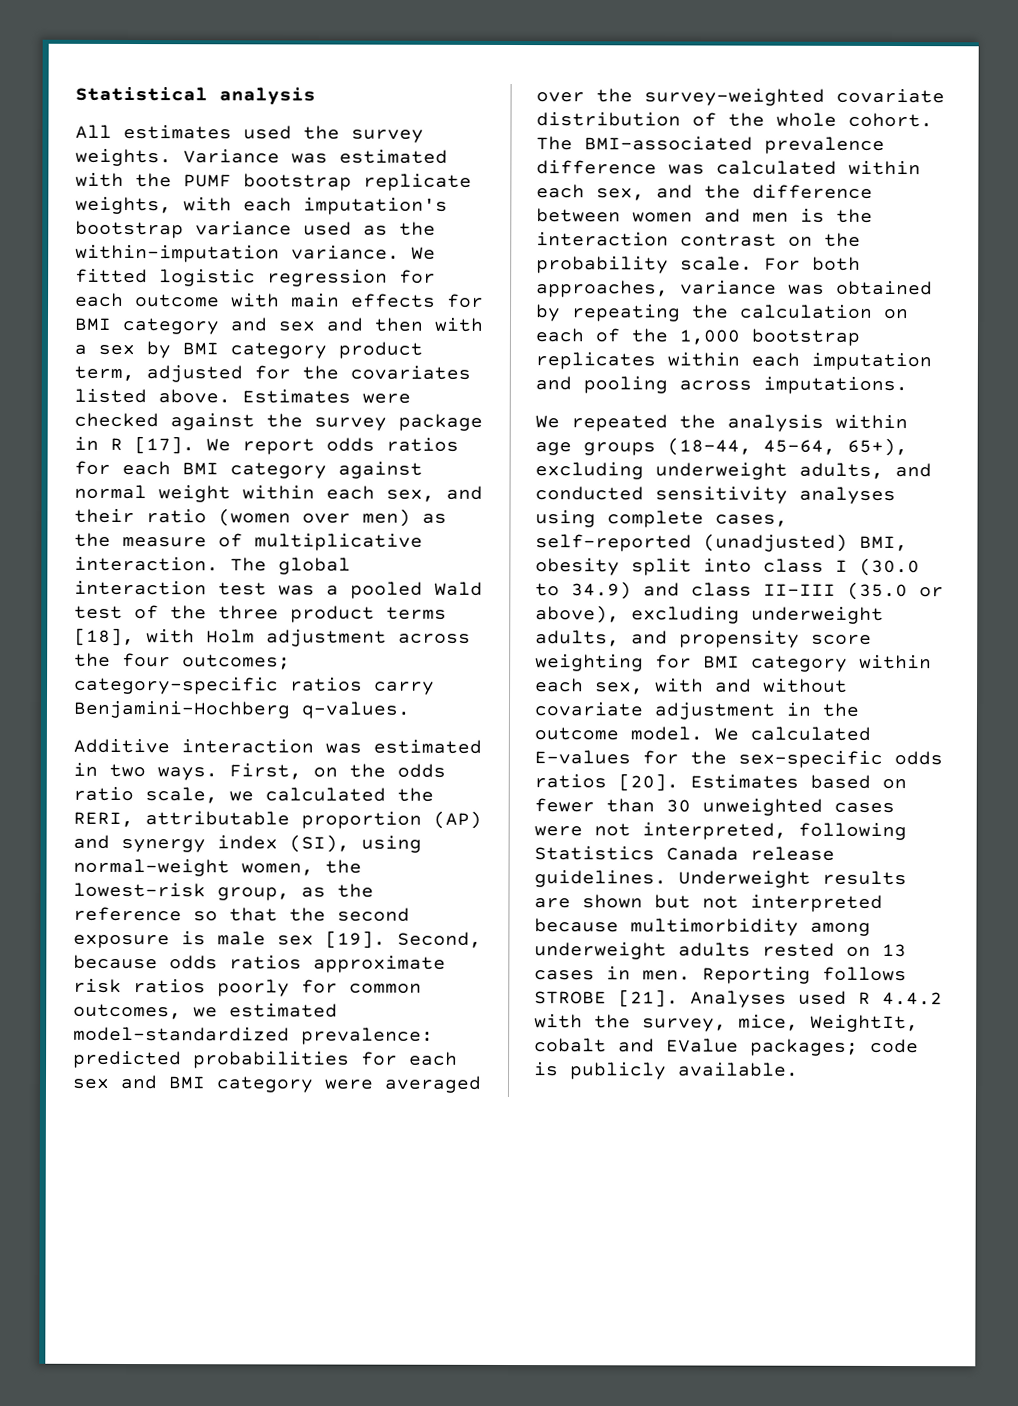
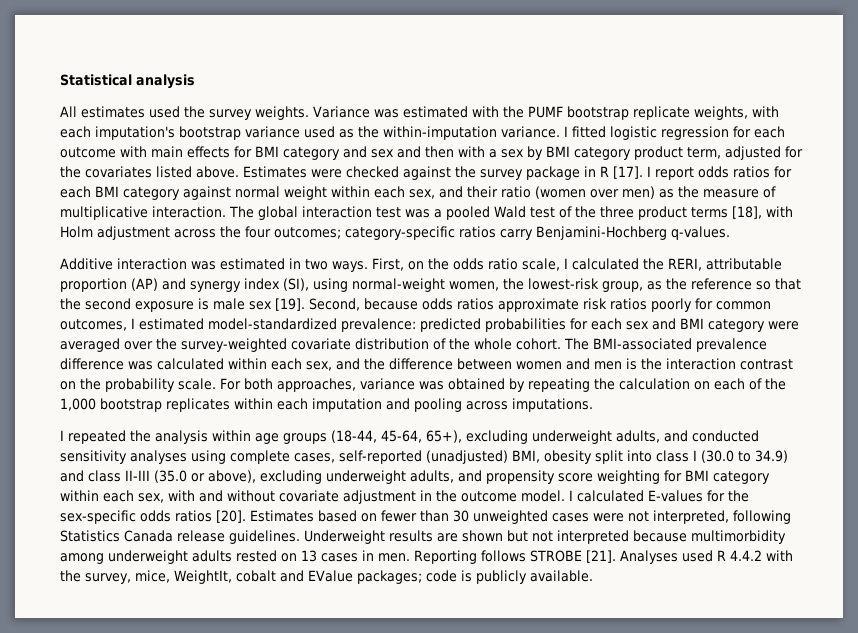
- We fitted logistic regression for each outcome with main effects for BMI category and sex and then with a sex by BMI category product term, adjusted for the covariates listed above.
+ I fitted logistic regression for each outcome with main effects for BMI category and sex and then with a sex by BMI category product term, adjusted for the covariates listed above.
- We report odds ratios for each BMI category against normal weight within each sex, and their ratio (women over men) as the measure of multiplicative interaction.
+ I report odds ratios for each BMI category against normal weight within each sex, and their ratio (women over men) as the measure of multiplicative interaction.
- First, on the odds ratio scale, we calculated the RERI, attributable proportion (AP) and synergy index (SI), using normal-weight women, the lowest-risk group, as the reference so that the second exposure is male sex [19].
+ First, on the odds ratio scale, I calculated the RERI, attributable proportion (AP) and synergy index (SI), using normal-weight women, the lowest-risk group, as the reference so that the second exposure is male sex [19].
- Second, because odds ratios approximate risk ratios poorly for common outcomes, we estimated model-standardized prevalence: predicted probabilities for each sex and BMI category were averaged over the survey-weighted covariate distribution of the whole cohort.
+ Second, because odds ratios approximate risk ratios poorly for common outcomes, I estimated model-standardized prevalence: predicted probabilities for each sex and BMI category were averaged over the survey-weighted covariate distribution of the whole cohort.
- We repeated the analysis within age groups (18-44, 45-64, 65+), excluding underweight adults, and conducted sensitivity analyses using complete cases, self-reported (unadjusted) BMI, obesity split into class I (30.0 to 34.9) and class II-III (35.0 or above), excluding underweight adults, and propensity score weighting for BMI category within each sex, with and without covariate adjustment in the outcome model.
+ I repeated the analysis within age groups (18-44, 45-64, 65+), excluding underweight adults, and conducted sensitivity analyses using complete cases, self-reported (unadjusted) BMI, obesity split into class I (30.0 to 34.9) and class II-III (35.0 or above), excluding underweight adults, and propensity score weighting for BMI category within each sex, with and without covariate adjustment in the outcome model.
- We calculated E-values for the sex-specific odds ratios [20].
+ I calculated E-values for the sex-specific odds ratios [20].

